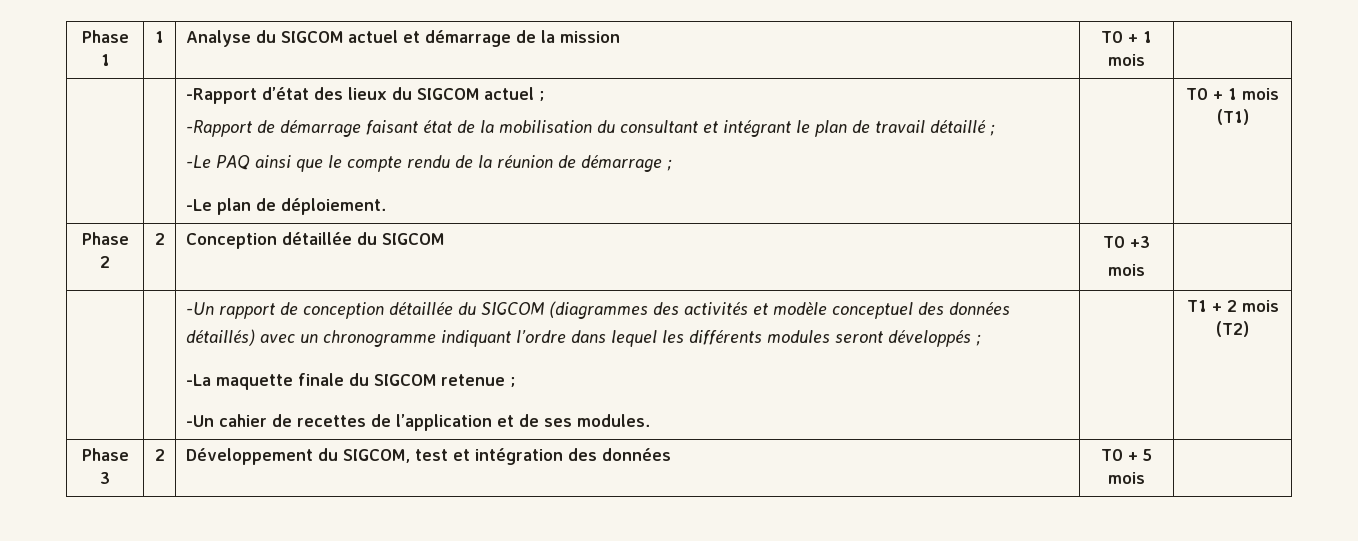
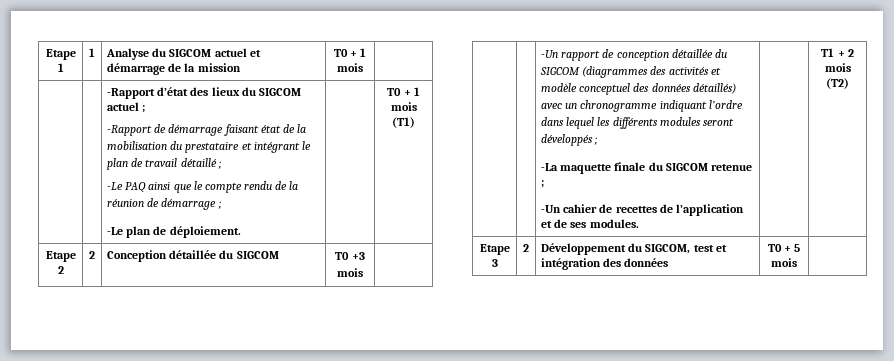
- Phase 1 | 1 | Analyse du SIGCOM actuel et démarrage de la mission | T0 + 1 mois |
+ Etape 1 | 1 | Analyse du SIGCOM actuel et démarrage de la mission | T0 + 1 mois |
- -Rapport de démarrage faisant état de la mobilisation du consultant et intégrant le plan de travail détaillé ;
+ -Rapport de démarrage faisant état de la mobilisation du prestataire et intégrant le plan de travail détaillé ;
- Phase 2 | 2 | Conception détaillée du SIGCOM | T0 +3 mois |
+ Etape 2 | 2 | Conception détaillée du SIGCOM | T0 +3 mois |
- Phase 3 | 2 | Développement du SIGCOM, test et intégration des données | T0 + 5 mois |
+ Etape 3 | 2 | Développement du SIGCOM, test et intégration des données | T0 + 5 mois |

